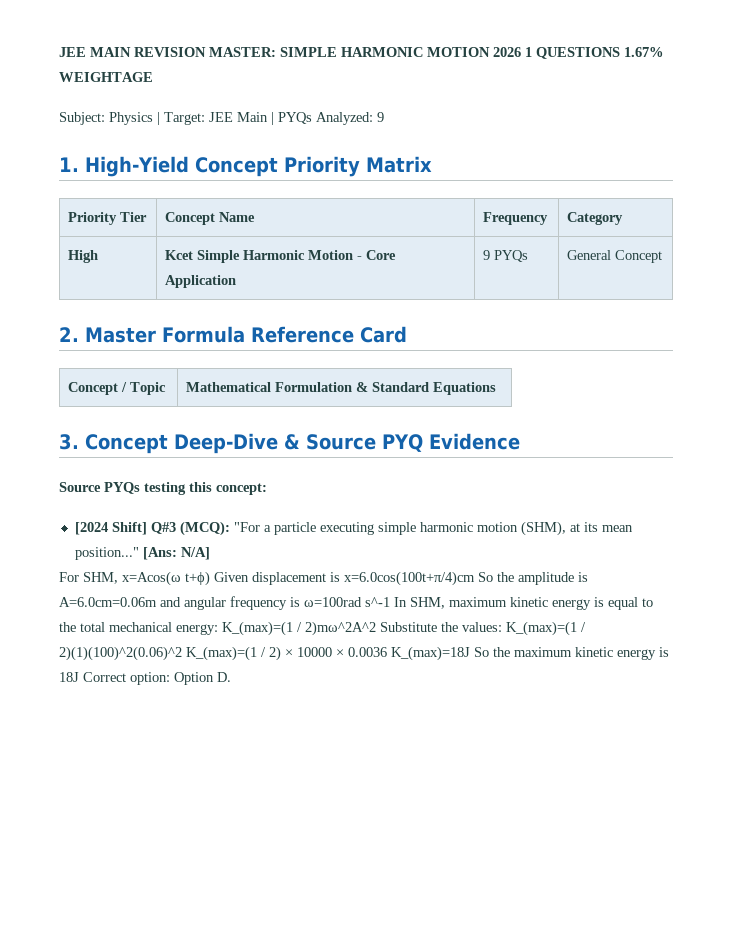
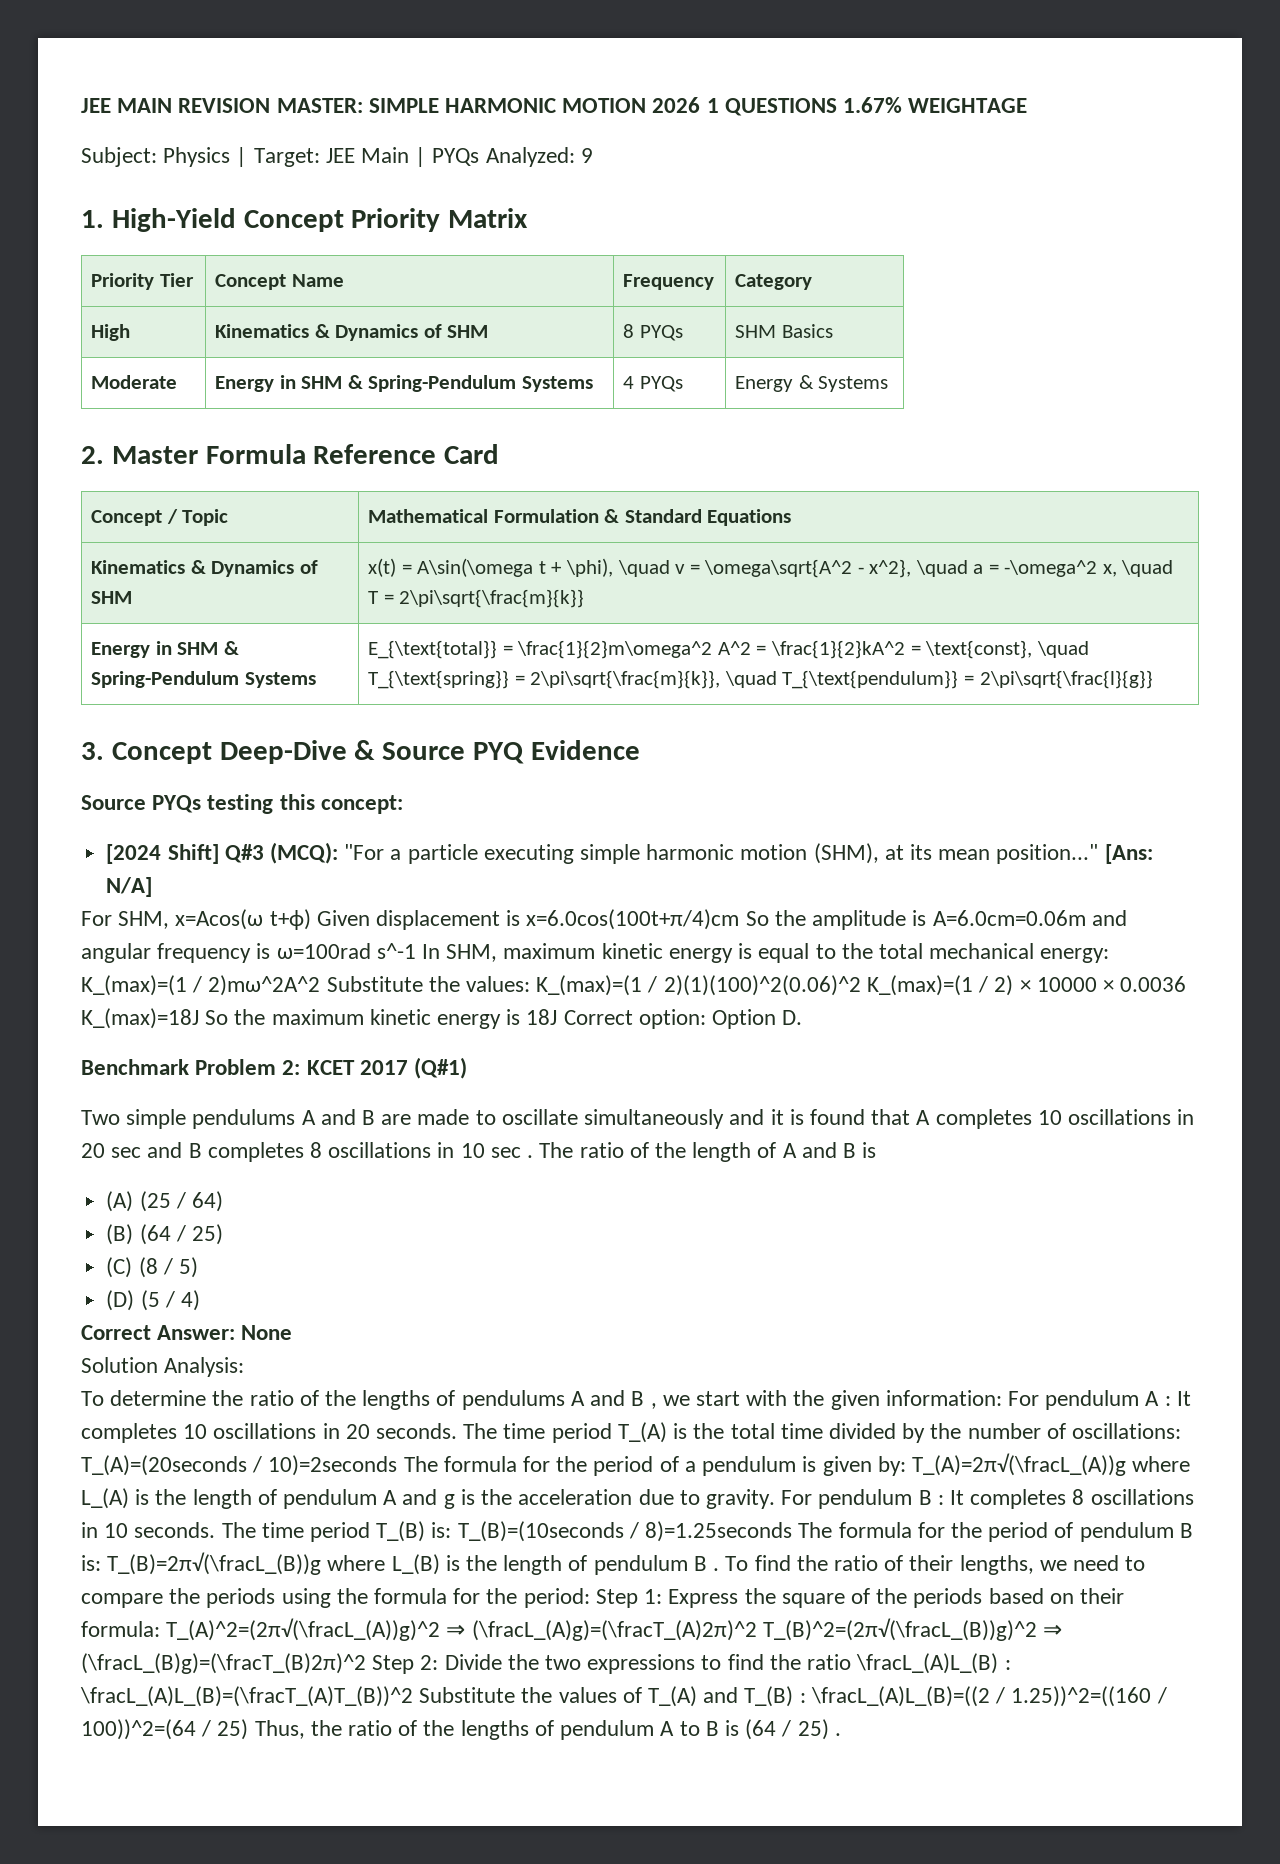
- High | Kcet Simple Harmonic Motion - Core Application | 9 PYQs | General Concept
+ High | Kinematics & Dynamics of SHM | 8 PYQs | SHM Basics
+ Moderate | Energy in SHM & Spring-Pendulum Systems | 4 PYQs | Energy & Systems
+ Kinematics & Dynamics of SHM | x(t) = A\sin(\omega t + \phi), \quad v = \omega\sqrt{A^2 - x^2}, \quad a = -\omega^2 x, \quad T = 2\pi\sqrt{\frac{m}{k}}
+ Energy in SHM & Spring-Pendulum Systems | E_{\text{total}} = \frac{1}{2}m\omega^2 A^2 = \frac{1}{2}kA^2 = \text{const}, \quad T_{\text{spring}} = 2\pi\sqrt{\frac{m}{k}}, \quad T_{\text{pendulum}} = 2\pi\sqrt{\frac{l}{g}}
+ Benchmark Problem 2: KCET 2017 (Q#1)
+ Two simple pendulums A and B are made to oscillate simultaneously and it is found that A completes 10 oscillations in 20 sec and B completes 8 oscillations in 10 sec . The ratio of the length of A and B is
+ (A) (25 / 64)
+ (B) (64 / 25)
+ (C) (8 / 5)
+ (D) (5 / 4)
+ Correct Answer: None
+ Solution Analysis:
+ To determine the ratio of the lengths of pendulums A and B , we start with the given information: For pendulum A : It completes 10 oscillations in 20 seconds. The time period T_(A) is the total time divided by the number of oscillations: T_(A)=(20seconds / 10)=2seconds The formula for the period of a pendulum is given by: T_(A)=2π√(\fracL_(A))g where L_(A) is the length of pendulum A and g is the acceleration due to gravity. For pendulum B : It completes 8 oscillations in 10 seconds. The time period T_(B) is: T_(B)=(10seconds / 8)=1.25seconds The formula for the period of pendulum B is: T_(B)=2π√(\fracL_(B))g where L_(B) is the length of pendulum B . To find the ratio of their lengths, we need to compare the periods using the formula for the period: Step 1: Express the square of the periods based on their formula: T_(A)^2=(2π√(\fracL_(A))g)^2 ⇒ (\fracL_(A)g)=(\fracT_(A)2π)^2 T_(B)^2=(2π√(\fracL_(B))g)^2 ⇒ (\fracL_(B)g)=(\fracT_(B)2π)^2 Step 2: Divide the two expressions to find the ratio \fracL_(A)L_(B) : \fracL_(A)L_(B)=(\fracT_(A)T_(B))^2 Substitute the values of T_(A) and T_(B) : \fracL_(A)L_(B)=((2 / 1.25))^2=((160 / 100))^2=(64 / 25) Thus, the ratio of the lengths of pendulum A to B is (64 / 25) .

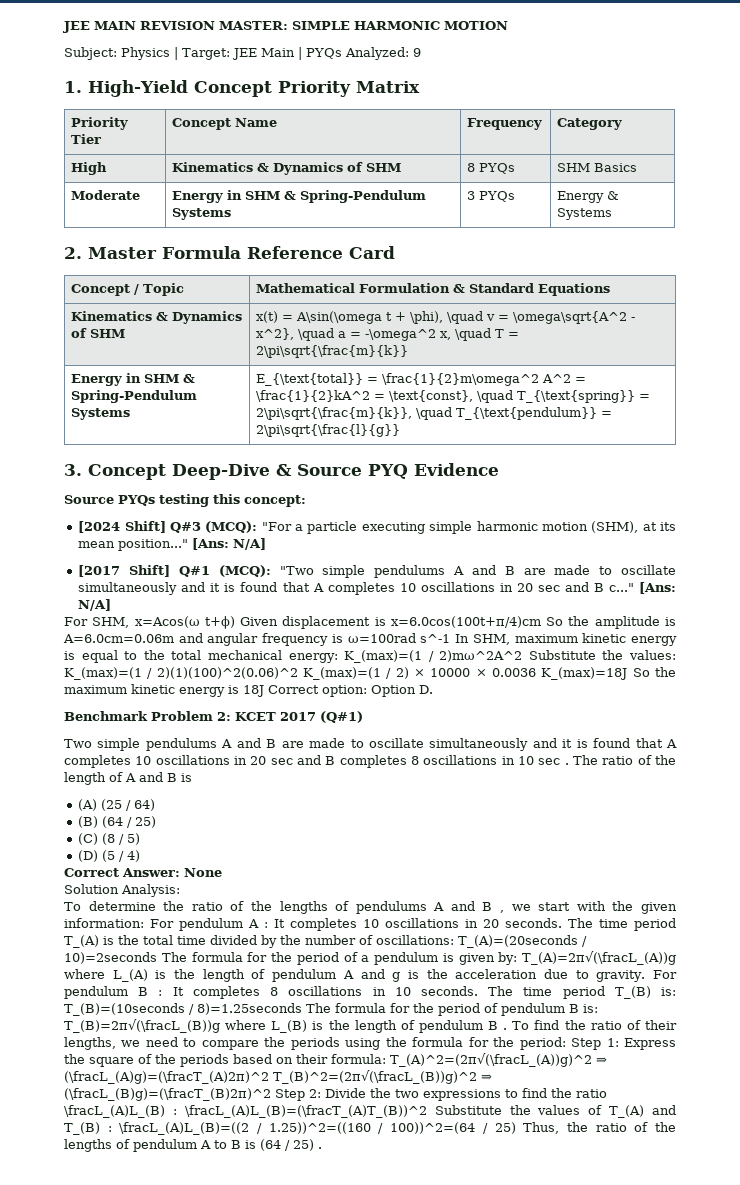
- JEE MAIN REVISION MASTER: SIMPLE HARMONIC MOTION 2026 1 QUESTIONS 1.67% WEIGHTAGE
+ JEE MAIN REVISION MASTER: SIMPLE HARMONIC MOTION
- Moderate | Energy in SHM & Spring-Pendulum Systems | 4 PYQs | Energy & Systems
+ Moderate | Energy in SHM & Spring-Pendulum Systems | 3 PYQs | Energy & Systems
+ [2017 Shift] Q#1 (MCQ): "Two simple pendulums A and B are made to oscillate simultaneously and it is found that A completes 10 oscillations in 20 sec and B c..." [Ans: N/A]

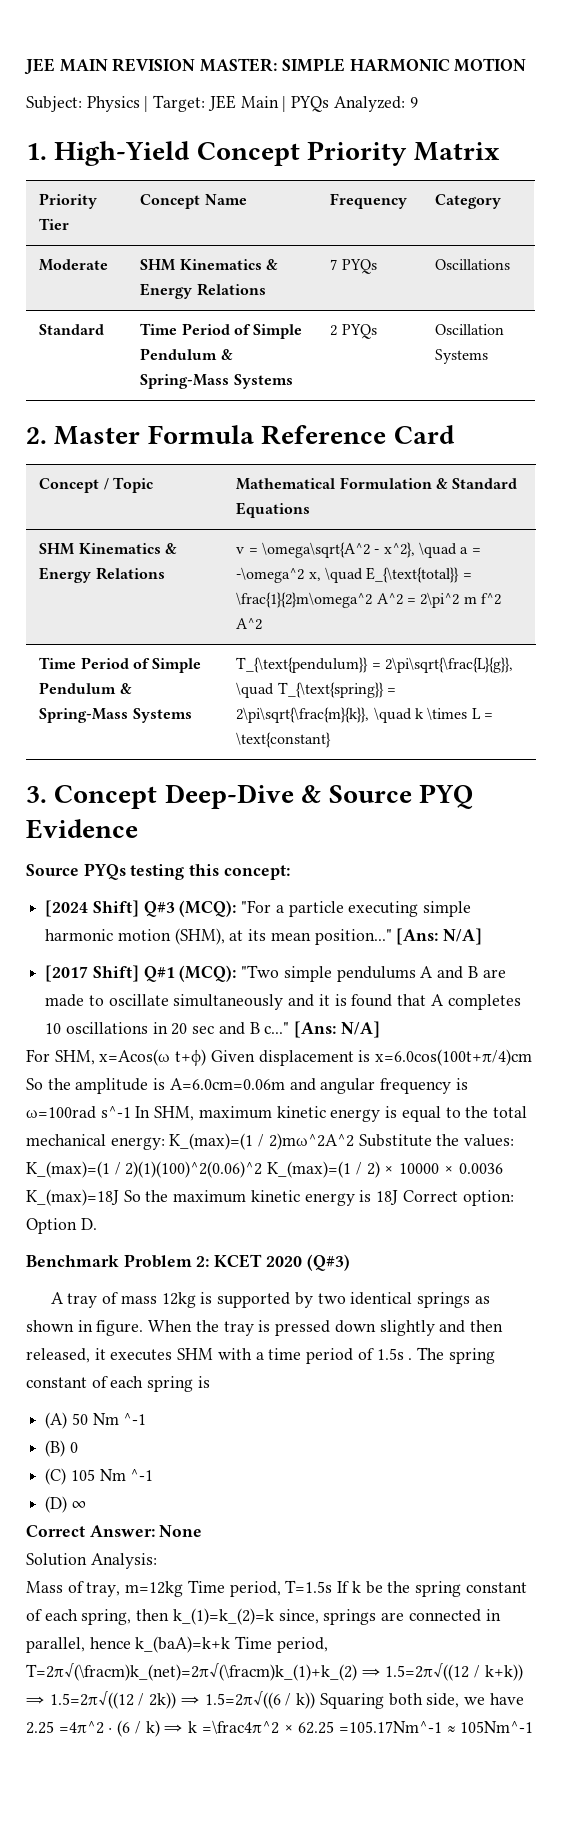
- High | Kinematics & Dynamics of SHM | 8 PYQs | SHM Basics
- Moderate | Energy in SHM & Spring-Pendulum Systems | 3 PYQs | Energy & Systems
+ Moderate | SHM Kinematics & Energy Relations | 7 PYQs | Oscillations
+ Standard | Time Period of Simple Pendulum & Spring-Mass Systems | 2 PYQs | Oscillation Systems
- Kinematics & Dynamics of SHM | x(t) = A\sin(\omega t + \phi), \quad v = \omega\sqrt{A^2 - x^2}, \quad a = -\omega^2 x, \quad T = 2\pi\sqrt{\frac{m}{k}}
- Energy in SHM & Spring-Pendulum Systems | E_{\text{total}} = \frac{1}{2}m\omega^2 A^2 = \frac{1}{2}kA^2 = \text{const}, \quad T_{\text{spring}} = 2\pi\sqrt{\frac{m}{k}}, \quad T_{\text{pendulum}} = 2\pi\sqrt{\frac{l}{g}}
+ SHM Kinematics & Energy Relations | v = \omega\sqrt{A^2 - x^2}, \quad a = -\omega^2 x, \quad E_{\text{total}} = \frac{1}{2}m\omega^2 A^2 = 2\pi^2 m f^2 A^2
+ Time Period of Simple Pendulum & Spring-Mass Systems | T_{\text{pendulum}} = 2\pi\sqrt{\frac{L}{g}}, \quad T_{\text{spring}} = 2\pi\sqrt{\frac{m}{k}}, \quad k \times L = \text{constant}
- Benchmark Problem 2: KCET 2017 (Q#1)
- Two simple pendulums A and B are made to oscillate simultaneously and it is found that A completes 10 oscillations in 20 sec and B completes 8 oscillations in 10 sec . The ratio of the length of A and B is
- (A) (25 / 64)
- (B) (64 / 25)
- (C) (8 / 5)
- (D) (5 / 4)
+ Benchmark Problem 2: KCET 2020 (Q#3)
+ A tray of mass 12kg is supported by two identical springs as shown in figure. When the tray is pressed down slightly and then released, it executes SHM with a time period of 1.5s . The spring constant of each spring is
+ (A) 50 Nm ^-1
+ (B) 0
+ (C) 105 Nm ^-1
+ (D) ∞
- To determine the ratio of the lengths of pendulums A and B , we start with the given information: For pendulum A : It completes 10 oscillations in 20 seconds. The time period T_(A) is the total time divided by the number of oscillations: T_(A)=(20seconds / 10)=2seconds The formula for the period of a pendulum is given by: T_(A)=2π√(\fracL_(A))g where L_(A) is the length of pendulum A and g is the acceleration due to gravity. For pendulum B : It completes 8 oscillations in 10 seconds. The time period T_(B) is: T_(B)=(10seconds / 8)=1.25seconds The formula for the period of pendulum B is: T_(B)=2π√(\fracL_(B))g where L_(B) is the length of pendulum B . To find the ratio of their lengths, we need to compare the periods using the formula for the period: Step 1: Express the square of the periods based on their formula: T_(A)^2=(2π√(\fracL_(A))g)^2 ⇒ (\fracL_(A)g)=(\fracT_(A)2π)^2 T_(B)^2=(2π√(\fracL_(B))g)^2 ⇒ (\fracL_(B)g)=(\fracT_(B)2π)^2 Step 2: Divide the two expressions to find the ratio \fracL_(A)L_(B) : \fracL_(A)L_(B)=(\fracT_(A)T_(B))^2 Substitute the values of T_(A) and T_(B) : \fracL_(A)L_(B)=((2 / 1.25))^2=((160 / 100))^2=(64 / 25) Thus, the ratio of the lengths of pendulum A to B is (64 / 25) .
+ Mass of tray, m=12kg Time period, T=1.5s If k be the spring constant of each spring, then k_(1)=k_(2)=k since, springs are connected in parallel, hence k_(baA)=k+k Time period, T=2π√(\fracm)k_(net)=2π√(\fracm)k_(1)+k_(2) ⇒ 1.5=2π√((12 / k+k)) ⇒ 1.5=2π√((12 / 2k)) ⇒ 1.5=2π√((6 / k)) Squaring both side, we have 2.25 =4π^2 · (6 / k) ⇒ k =\frac4π^2 × 62.25 =105.17Nm^-1 ≈ 105Nm^-1

